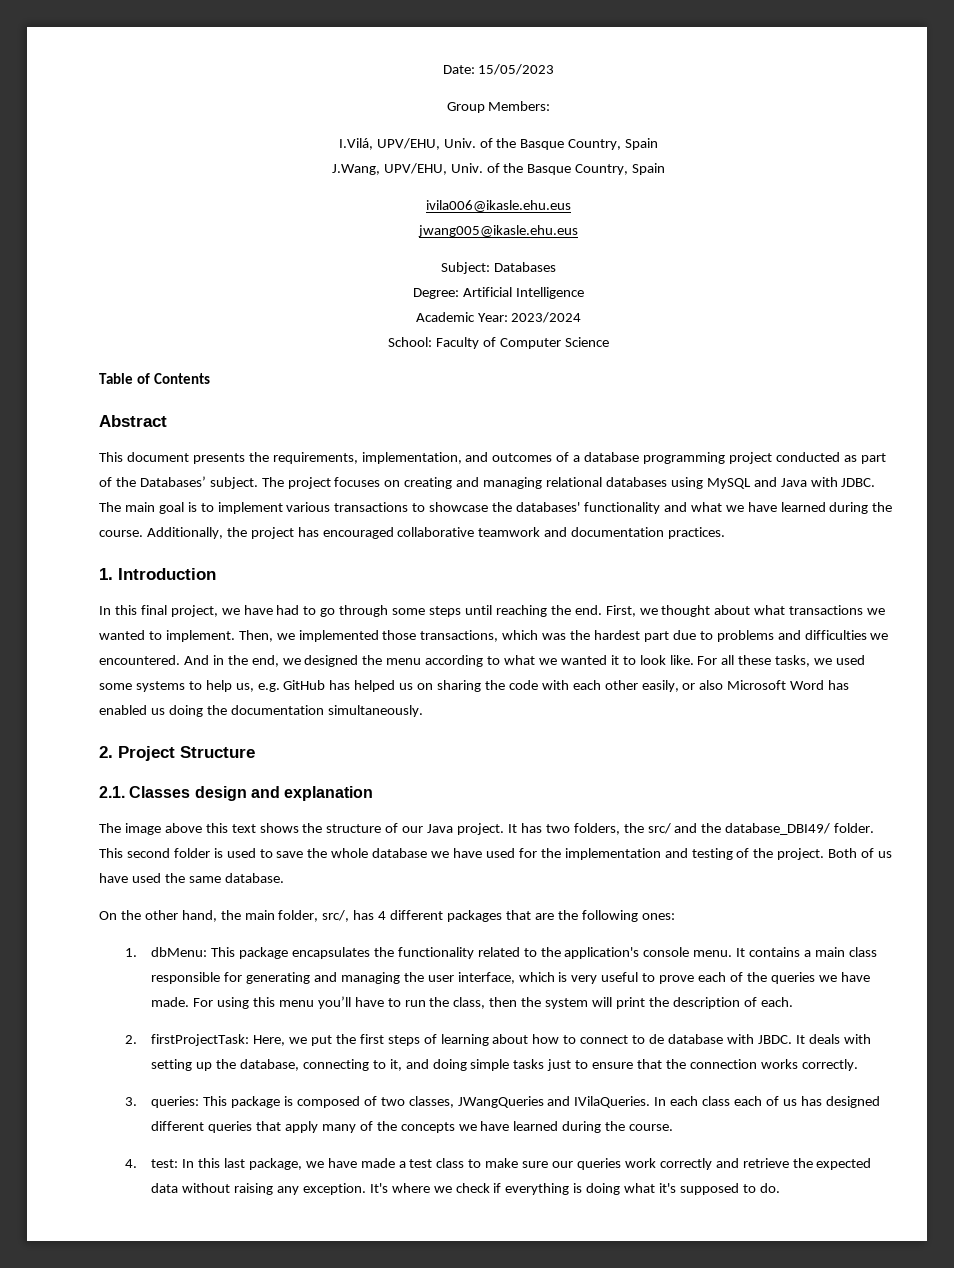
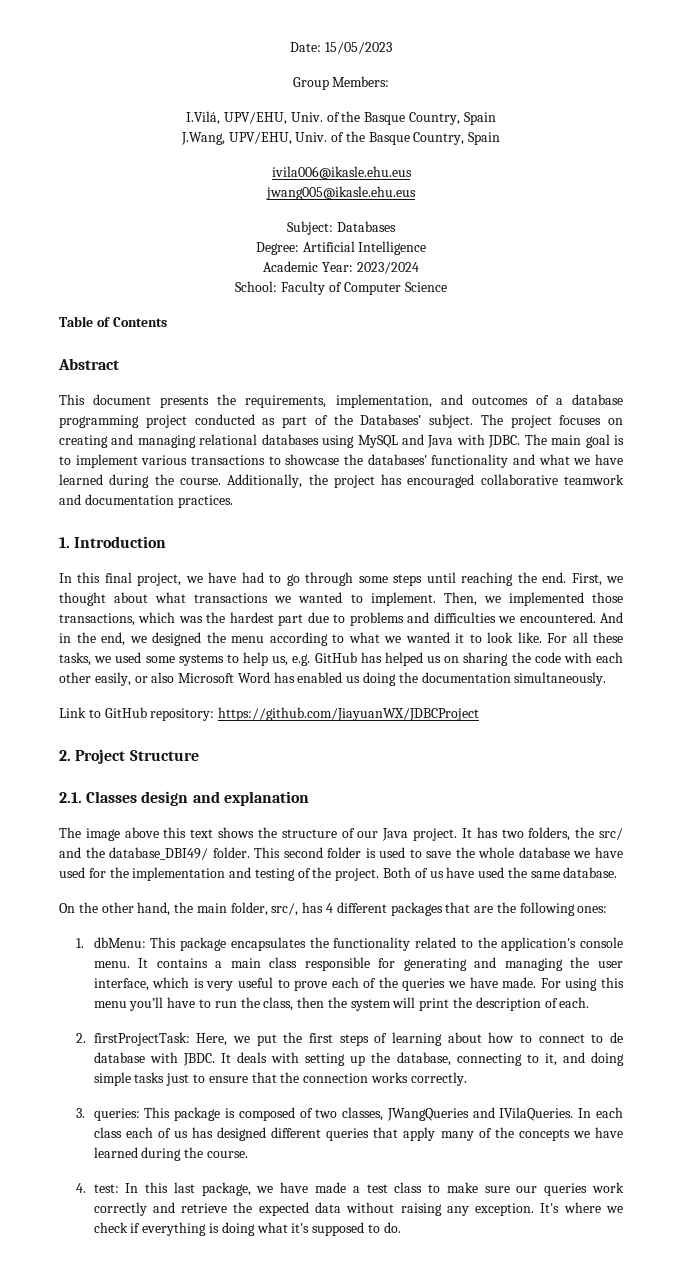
+ Link to GitHub repository: https://github.com/JiayuanWX/JDBCProject

